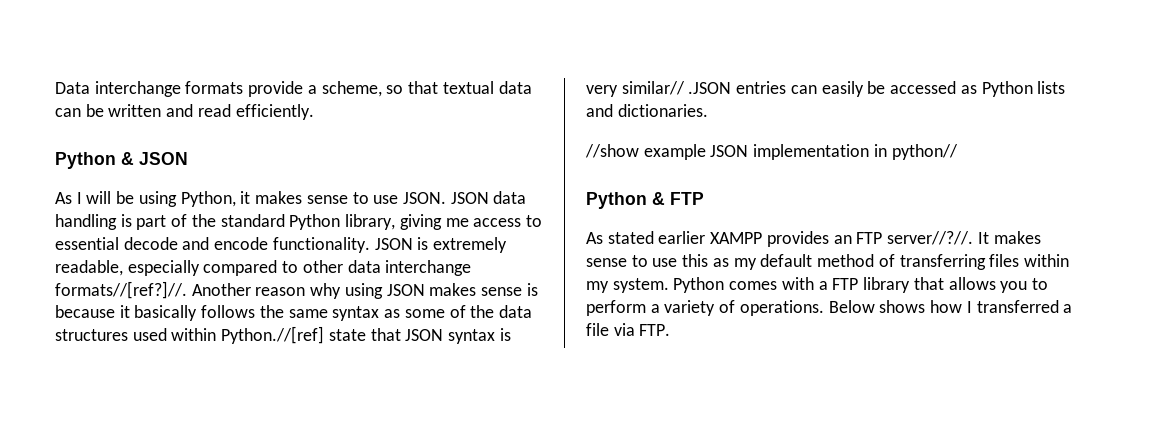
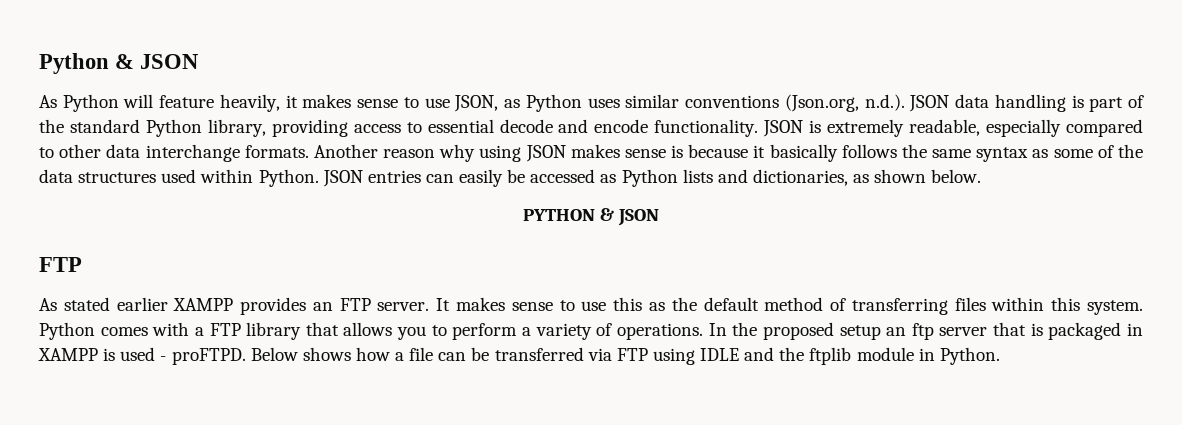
- Data interchange formats provide a scheme, so that textual data can be written and read efficiently.
- As I will be using Python, it makes sense to use JSON. JSON data handling is part of the standard Python library, giving me access to essential decode and encode functionality.
+ As Python will feature heavily, it makes sense to use JSON, as Python uses similar conventions (Json.org, n.d.). JSON data handling is part of the standard Python library, providing access to essential decode and encode functionality.
- JSON is extremely readable, especially compared to other data interchange formats//[ref?]//.
+ JSON is extremely readable, especially compared to other data interchange formats.
- Another reason why using JSON makes sense is because it basically follows the same syntax as some of the data structures used within Python.//[ref] state that JSON syntax is very similar// .JSON entries can easily be accessed as Python lists and dictionaries.
- //show example JSON implementation in python//
- Python & FTP
+ Another reason why using JSON makes sense is because it basically follows the same syntax as some of the data structures used within Python. JSON entries can easily be accessed as Python lists and dictionaries, as shown below.
+ PYTHON & JSON
+ FTP
- As stated earlier XAMPP provides an FTP server//?//.
+ As stated earlier XAMPP provides an FTP server.
- It makes sense to use this as my default method of transferring files within my system.
+ It makes sense to use this as the default method of transferring files within this system.
- Below shows how I transferred a file via FTP.
+ In the proposed setup an ftp server that is packaged in XAMPP is used - proFTPD. Below shows how a file can be transferred via FTP using IDLE and the ftplib module in Python.

